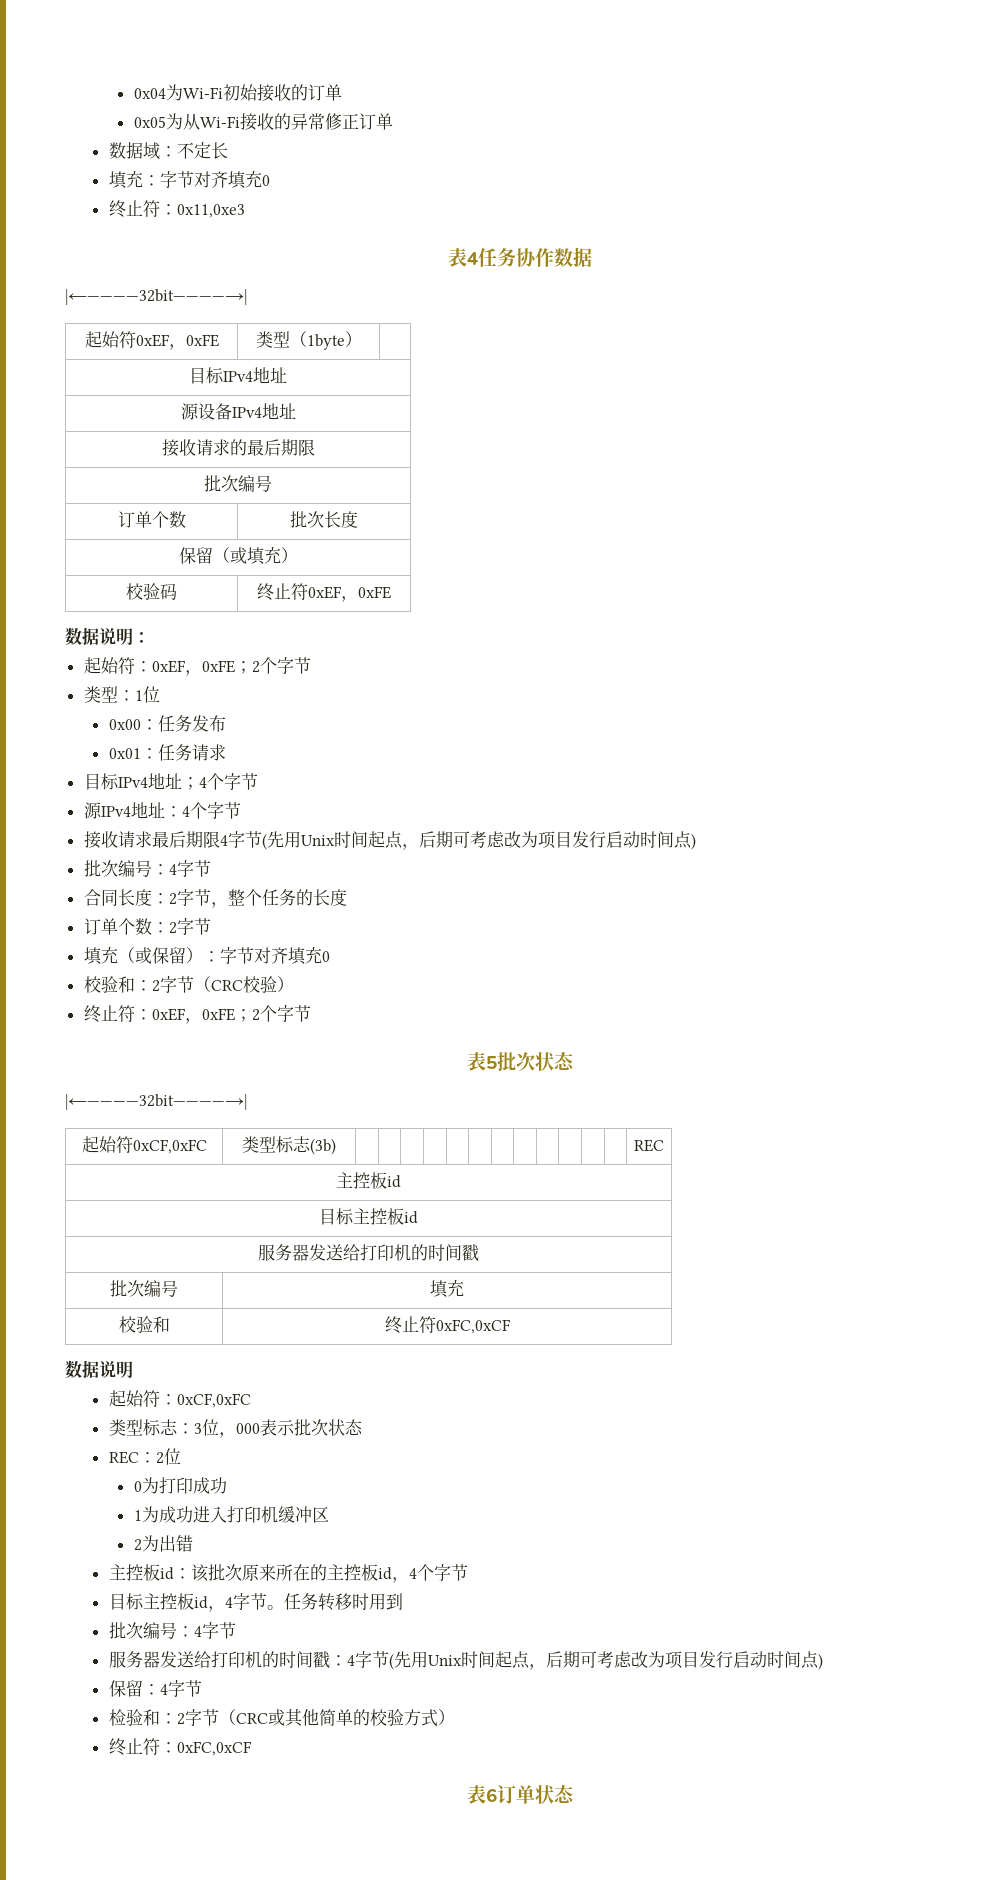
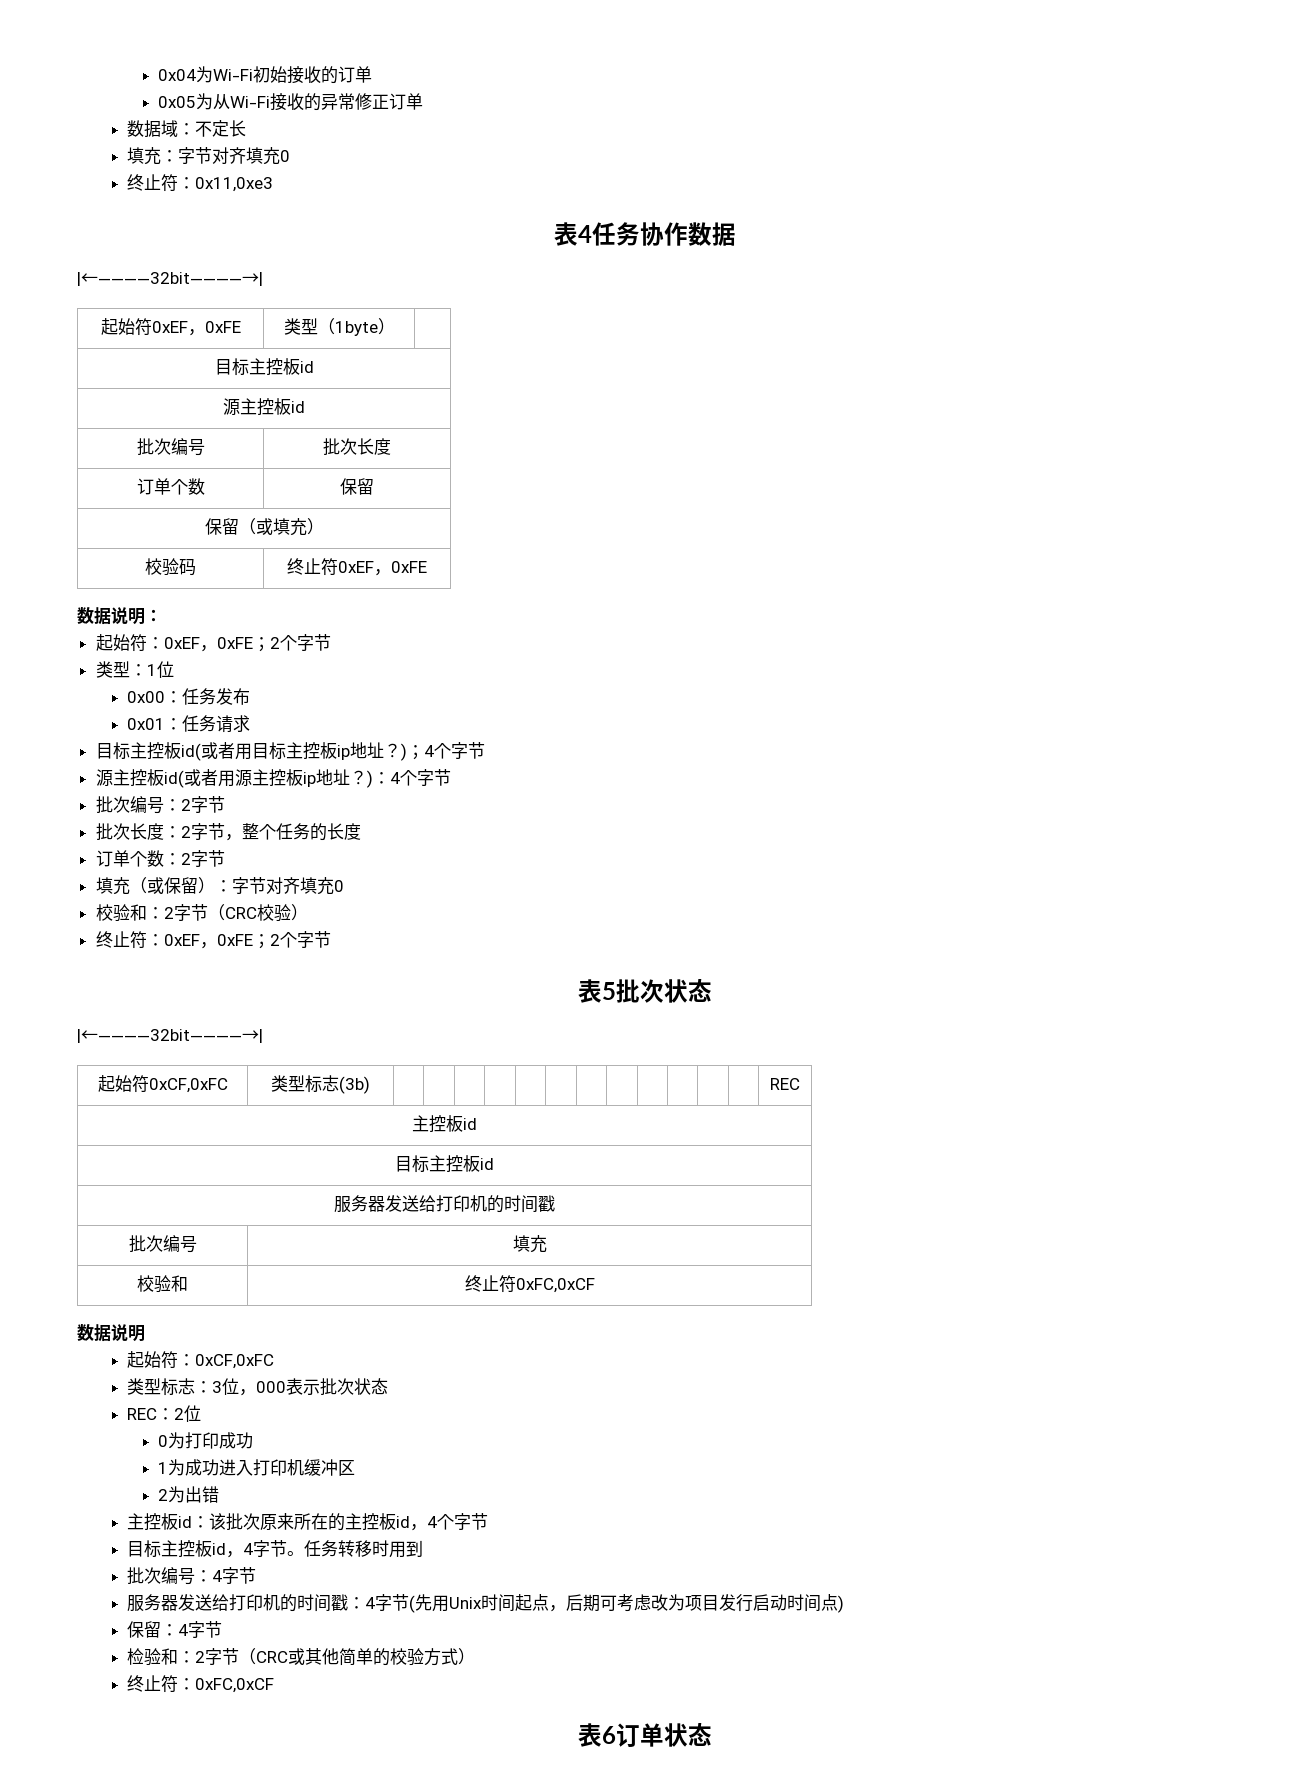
  起始符0xEF，0xFE | 类型（1byte） |
- 目标IPv4地址
- 源设备IPv4地址
- 接收请求的最后期限
- 批次编号
+ 目标主控板id
+ 源主控板id
+ 批次编号 | 批次长度
- 订单个数 | 批次长度
+ 订单个数 | 保留
- 目标IPv4地址；4个字节
- 源IPv4地址：4个字节
- 接收请求最后期限4字节(先用Unix时间起点，后期可考虑改为项目发行启动时间点)
- 批次编号：4字节
- 合同长度：2字节，整个任务的长度
+ 目标主控板id(或者用目标主控板ip地址？)；4个字节
+ 源主控板id(或者用源主控板ip地址？)：4个字节
+ 批次编号：2字节
+ 批次长度：2字节，整个任务的长度

